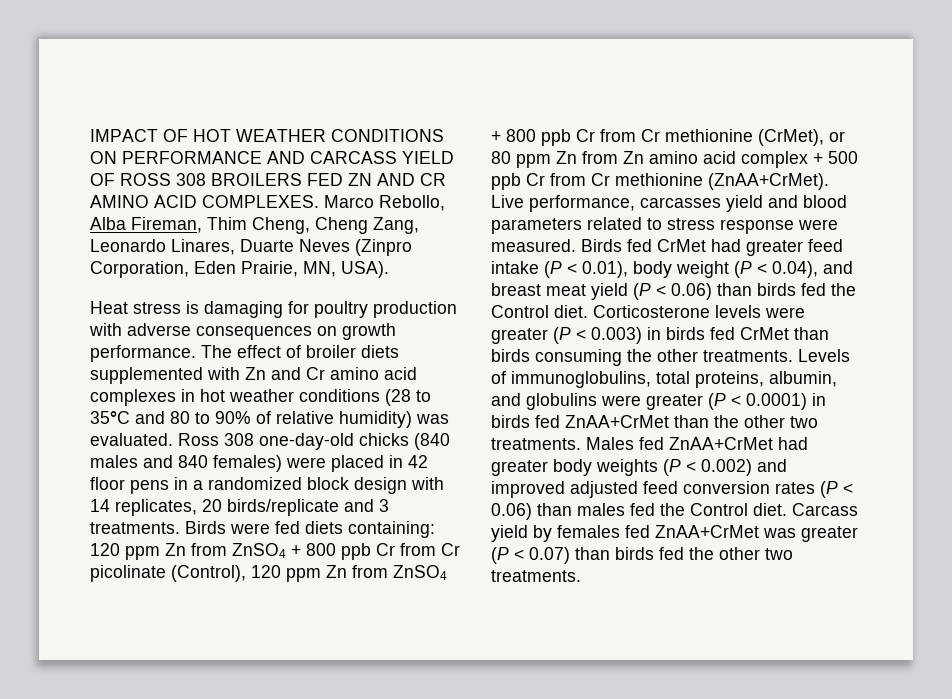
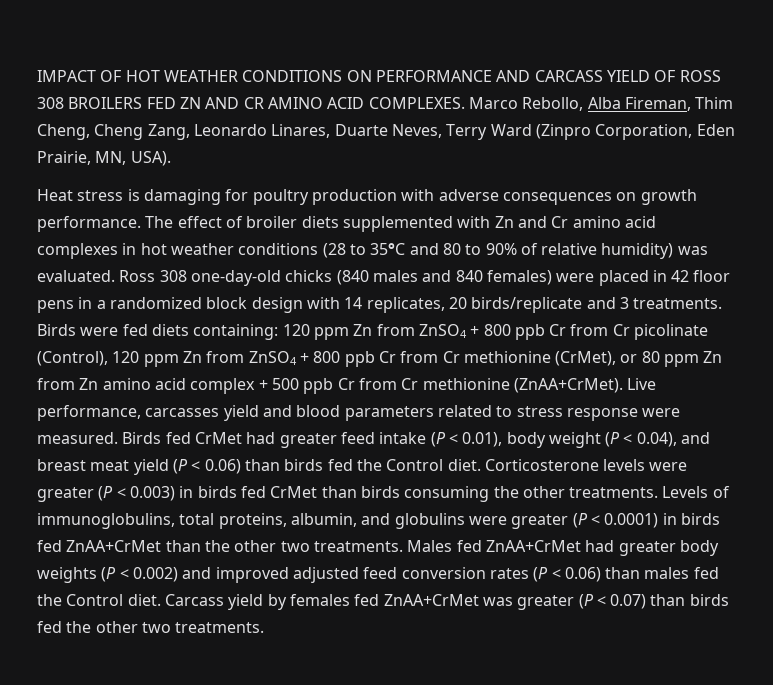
- Marco Rebollo, Alba Fireman, Thim Cheng, Cheng Zang, Leonardo Linares, Duarte Neves (Zinpro Corporation, Eden Prairie, MN, USA).
+ Marco Rebollo, Alba Fireman, Thim Cheng, Cheng Zang, Leonardo Linares, Duarte Neves, Terry Ward (Zinpro Corporation, Eden Prairie, MN, USA).

